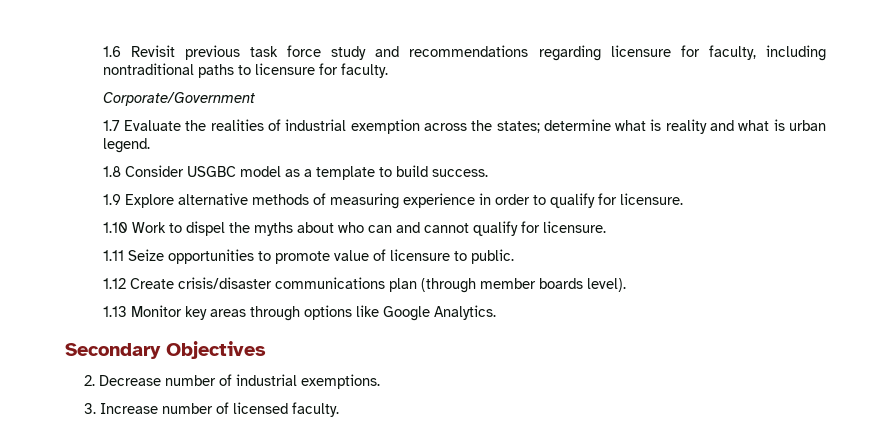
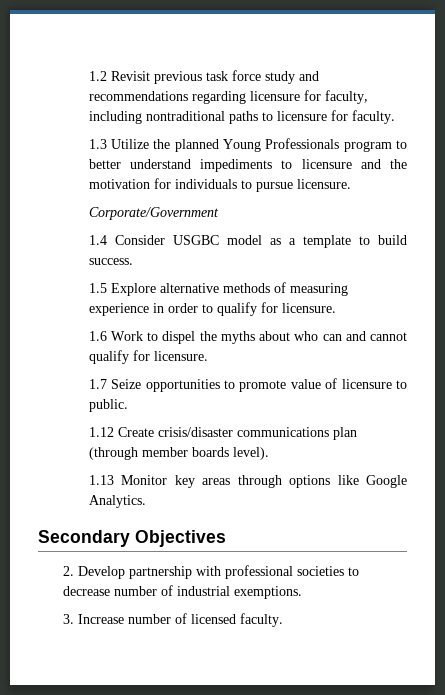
- 1.6 Revisit previous task force study and recommendations regarding licensure for faculty, including nontraditional paths to licensure for faculty.
+ 1.2 Revisit previous task force study and recommendations regarding licensure for faculty, including nontraditional paths to licensure for faculty.
+ 1.3 Utilize the planned Young Professionals program to better understand impediments to licensure and the motivation for individuals to pursue licensure.
  Corporate/Government
- 1.7 Evaluate the realities of industrial exemption across the states; determine what is reality and what is urban legend.
- 1.8 Consider USGBC model as a template to build success.
+ 1.4 Consider USGBC model as a template to build success.
- 1.9 Explore alternative methods of measuring experience in order to qualify for licensure.
+ 1.5 Explore alternative methods of measuring experience in order to qualify for licensure.
- 1.10 Work to dispel the myths about who can and cannot qualify for licensure.
+ 1.6 Work to dispel the myths about who can and cannot qualify for licensure.
- 1.11 Seize opportunities to promote value of licensure to public.
+ 1.7 Seize opportunities to promote value of licensure to public.
- 2. Decrease number of industrial exemptions.
+ 2. Develop partnership with professional societies to decrease number of industrial exemptions.

